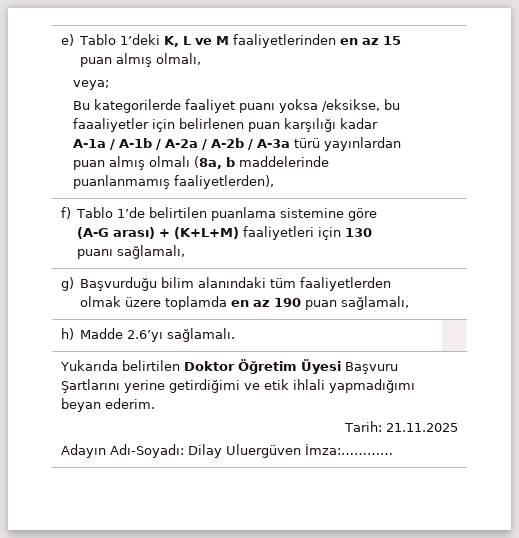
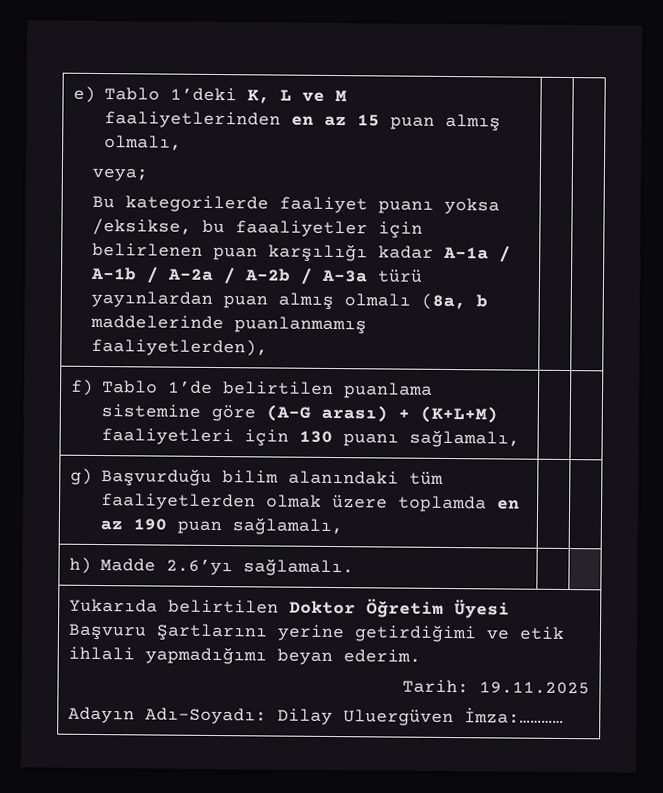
  Yukarıda belirtilen Doktor Öğretim Üyesi Başvuru Şartlarını yerine getirdiğimi ve etik ihlali yapmadığımı beyan ederim.
- Tarih: 21.11.2025
+ Tarih: 19.11.2025

